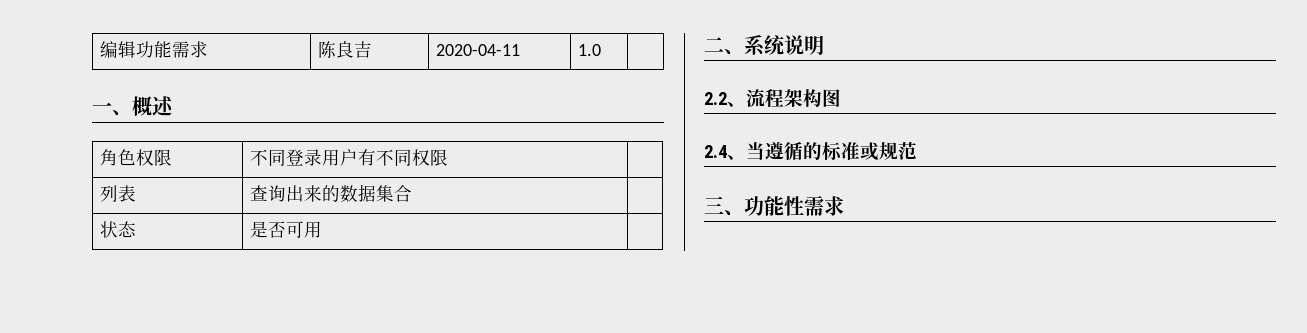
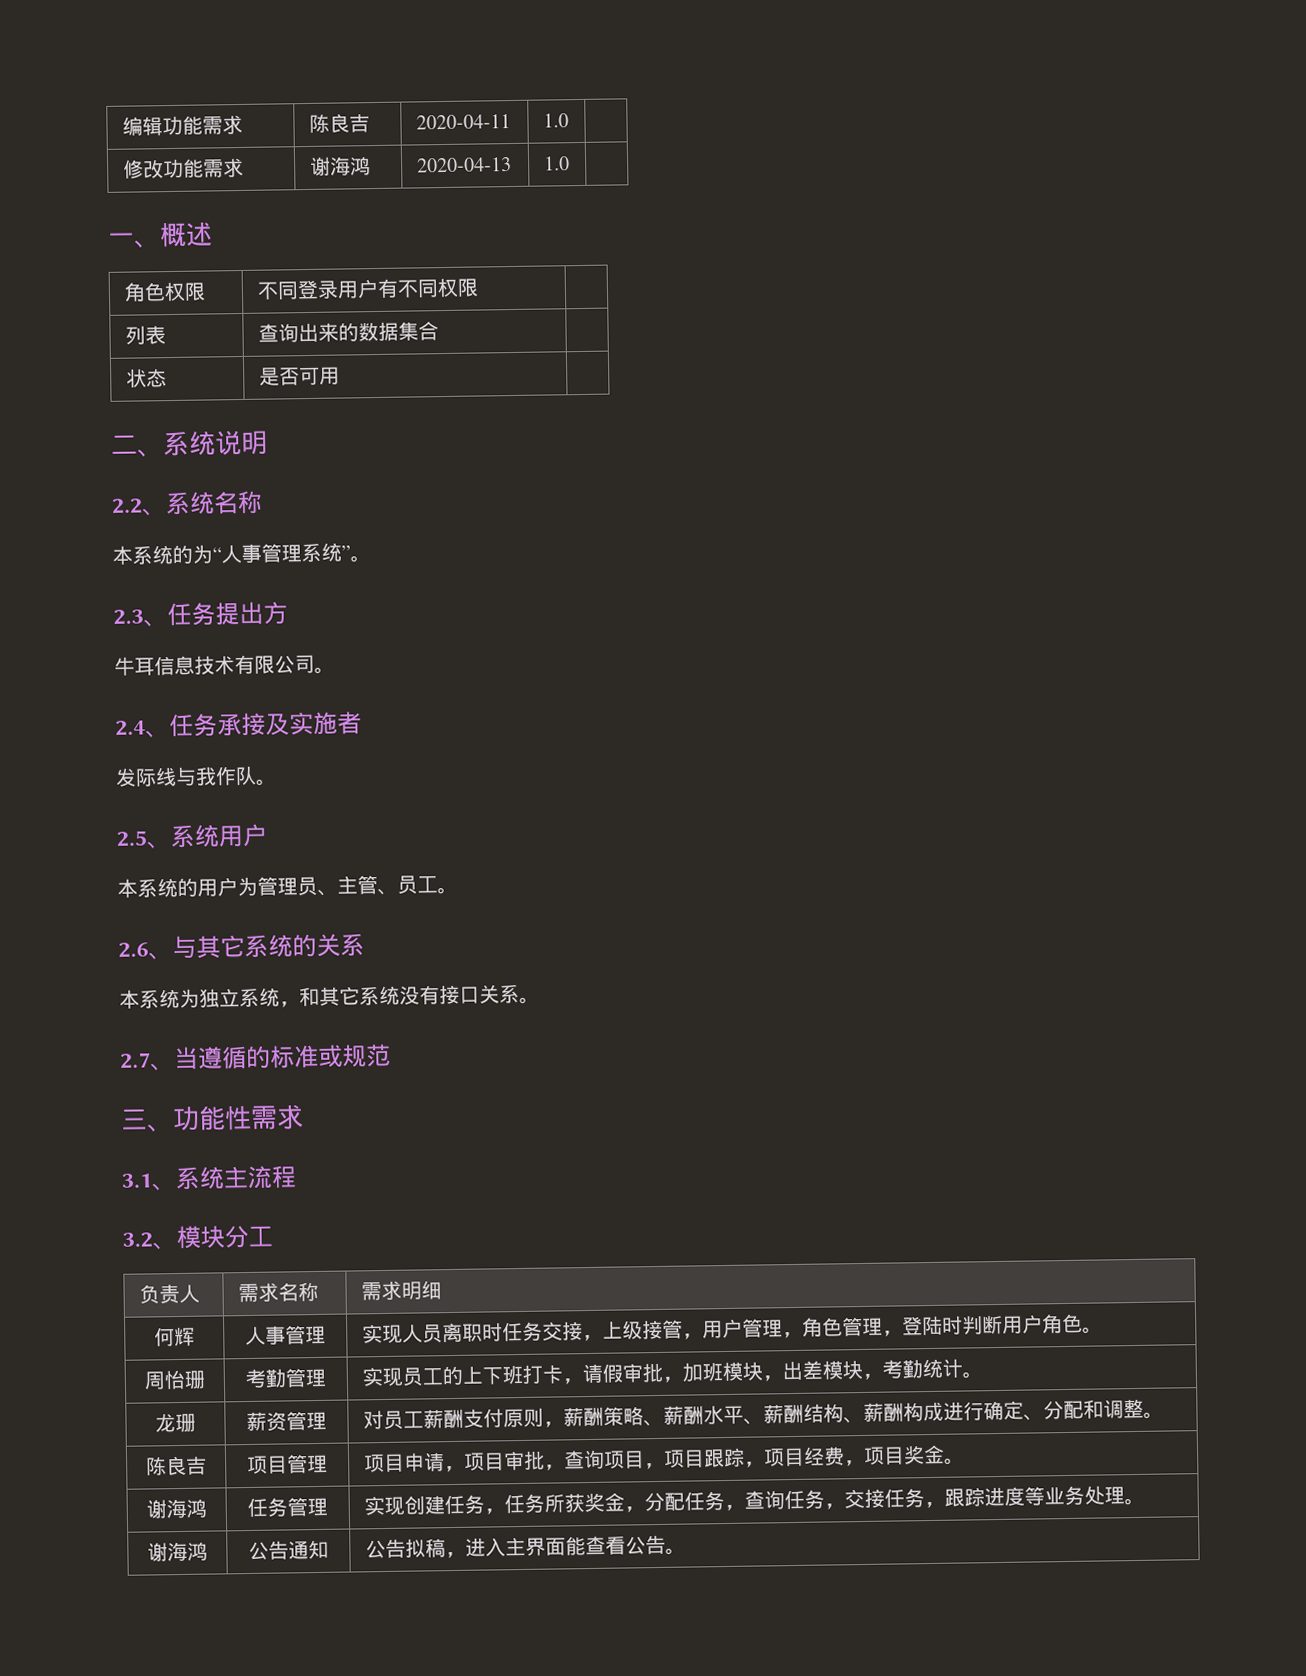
+ 修改功能需求 | 谢海鸿 | 2020-04-13 | 1.0 |
- 2.2、流程架构图
- 2.4、当遵循的标准或规范
+ 2.2、系统名称
+ 本系统的为“人事管理系统”。
+ 2.3、任务提出方
+ 牛耳信息技术有限公司。
+ 2.4、任务承接及实施者
+ 发际线与我作队。
+ 2.5、系统用户
+ 本系统的用户为管理员、主管、员工。
+ 2.6、与其它系统的关系
+ 本系统为独立系统，和其它系统没有接口关系。
+ 2.7、当遵循的标准或规范
+ 3.1、系统主流程
+ 3.2、模块分工
+ 负责人 | 需求名称 | 需求明细
+ 何辉 | 人事管理 | 实现人员离职时任务交接，上级接管，用户管理，角色管理，登陆时判断用户角色。
+ 周怡珊 | 考勤管理 | 实现员工的上下班打卡，请假审批，加班模块，出差模块，考勤统计。
+ 龙珊 | 薪资管理 | 对员工薪酬支付原则，薪酬策略、薪酬水平、薪酬结构、薪酬构成进行确定、分配和调整。
+ 陈良吉 | 项目管理 | 项目申请，项目审批，查询项目，项目跟踪，项目经费，项目奖金。
+ 谢海鸿 | 任务管理 | 实现创建任务，任务所获奖金，分配任务，查询任务，交接任务，跟踪进度等业务处理。
+ 谢海鸿 | 公告通知 | 公告拟稿，进入主界面能查看公告。

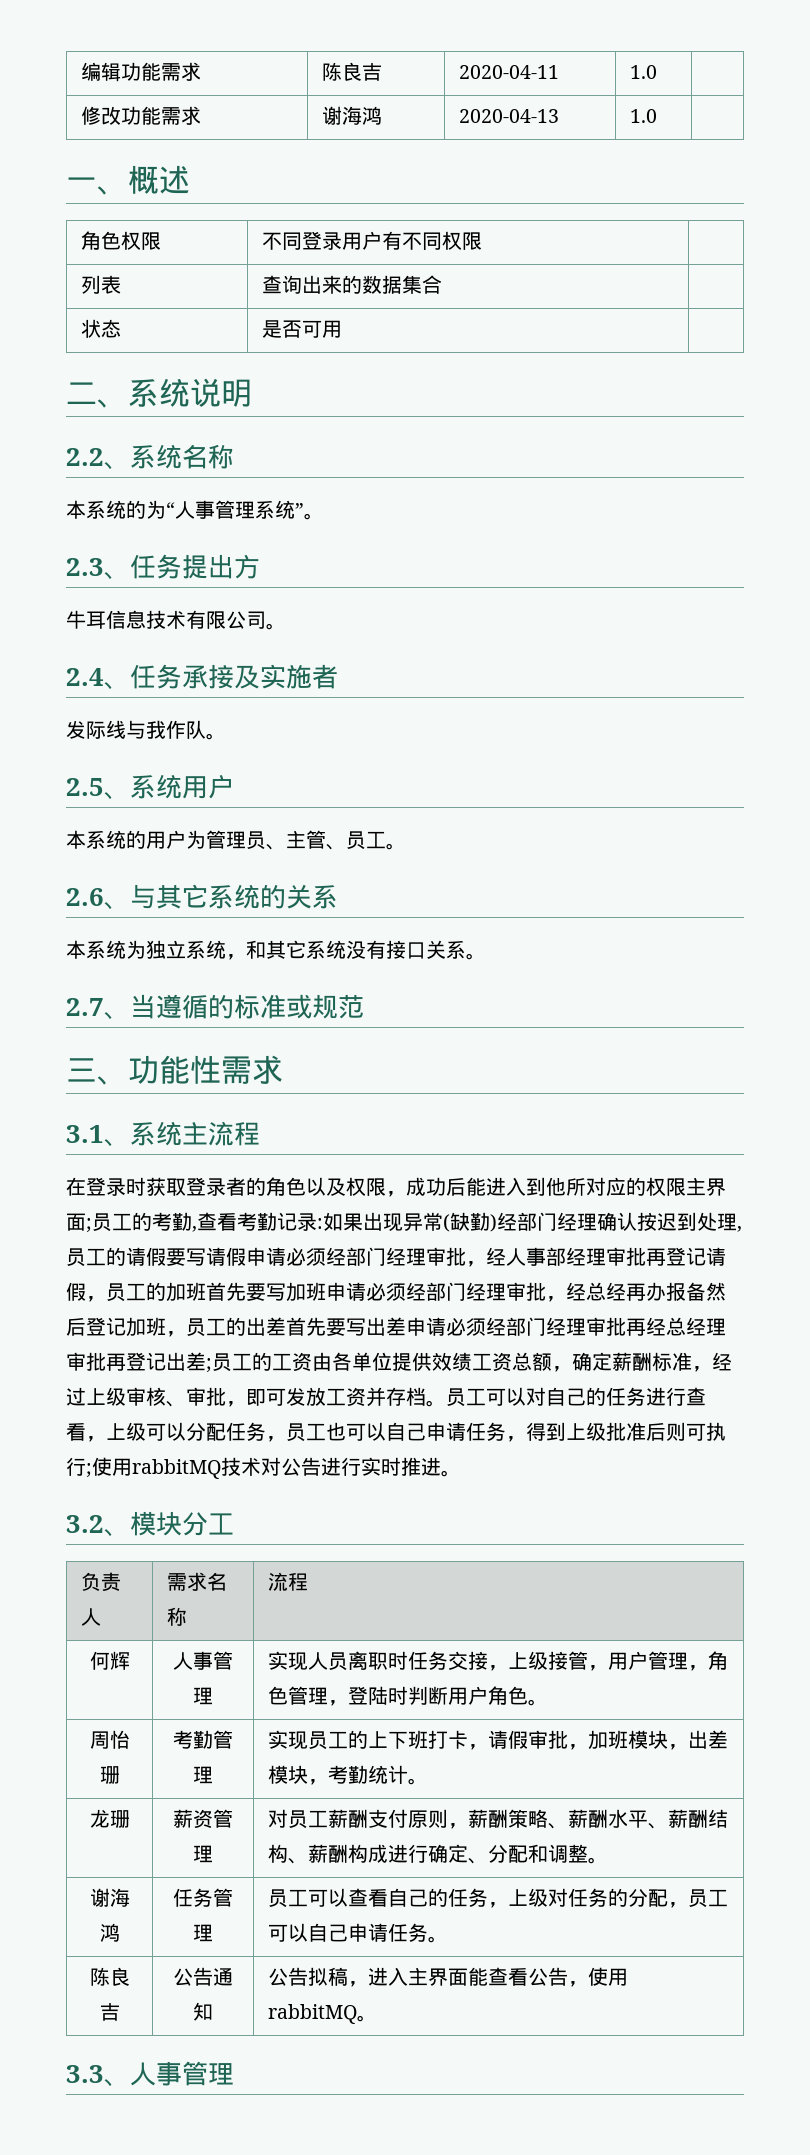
+ 在登录时获取登录者的角色以及权限，成功后能进入到他所对应的权限主界面;员工的考勤,查看考勤记录:如果出现异常(缺勤)经部门经理确认按迟到处理,员工的请假要写请假申请必须经部门经理审批，经人事部经理审批再登记请假，员工的加班首先要写加班申请必须经部门经理审批，经总经再办报备然后登记加班，员工的出差首先要写出差申请必须经部门经理审批再经总经理审批再登记出差;员工的工资由各单位提供效绩工资总额，确定薪酬标准，经过上级审核、审批，即可发放工资并存档。员工可以对自己的任务进行查看，上级可以分配任务，员工也可以自己申请任务，得到上级批准后则可执行;使用rabbitMQ技术对公告进行实时推进。
- 负责人 | 需求名称 | 需求明细
+ 负责人 | 需求名称 | 流程
- 陈良吉 | 项目管理 | 项目申请，项目审批，查询项目，项目跟踪，项目经费，项目奖金。
- 谢海鸿 | 任务管理 | 实现创建任务，任务所获奖金，分配任务，查询任务，交接任务，跟踪进度等业务处理。
- 谢海鸿 | 公告通知 | 公告拟稿，进入主界面能查看公告。
+ 谢海鸿 | 任务管理 | 员工可以查看自己的任务，上级对任务的分配，员工可以自己申请任务。
+ 陈良吉 | 公告通知 | 公告拟稿，进入主界面能查看公告，使用rabbitMQ。
+ 3.3、人事管理

